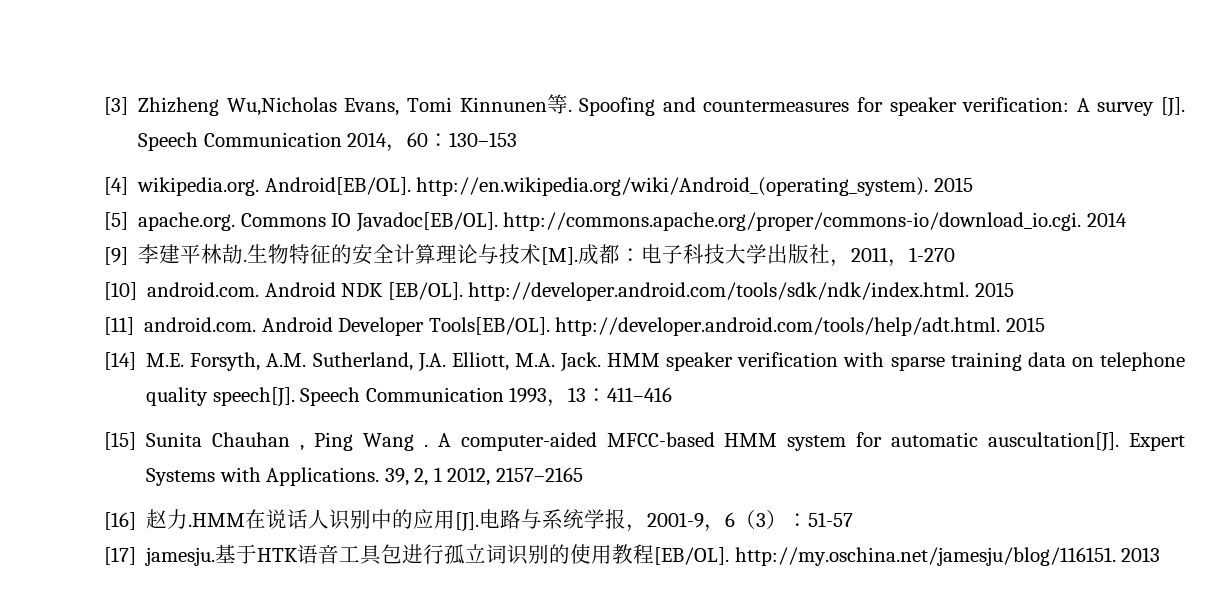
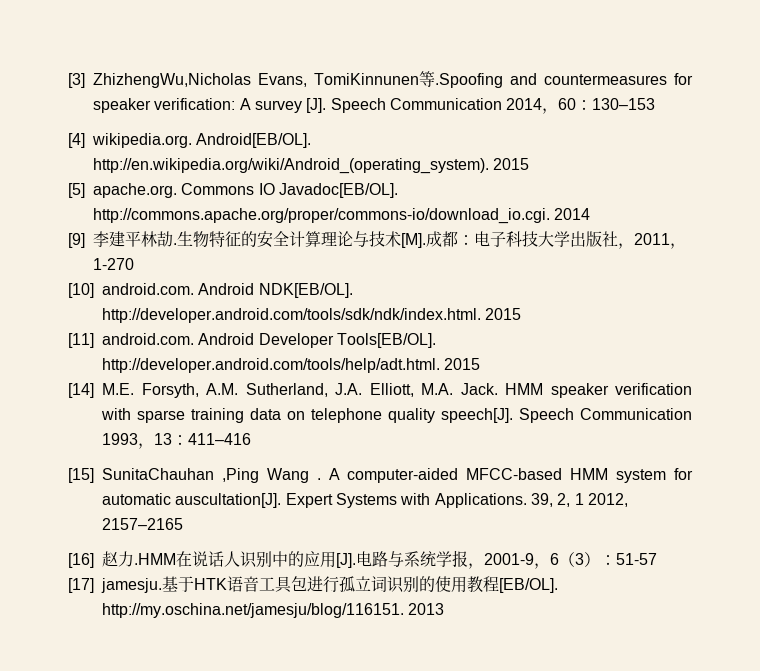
- [3] Zhizheng Wu,Nicholas Evans, Tomi Kinnunen等. Spoofing and countermeasures for speaker verification: A survey [J]. Speech Communication 2014，60：130–153
+ [3] ZhizhengWu,Nicholas Evans, TomiKinnunen等.Spoofing and countermeasures for speaker verification: A survey [J]. Speech Communication 2014，60：130–153
- [10] android.com. Android NDK [EB/OL]. http://developer.android.com/tools/sdk/ndk/index.html. 2015
+ [10] android.com. Android NDK[EB/OL]. http://developer.android.com/tools/sdk/ndk/index.html. 2015
- [15] Sunita Chauhan , Ping Wang .
+ [15] SunitaChauhan ,Ping Wang .

